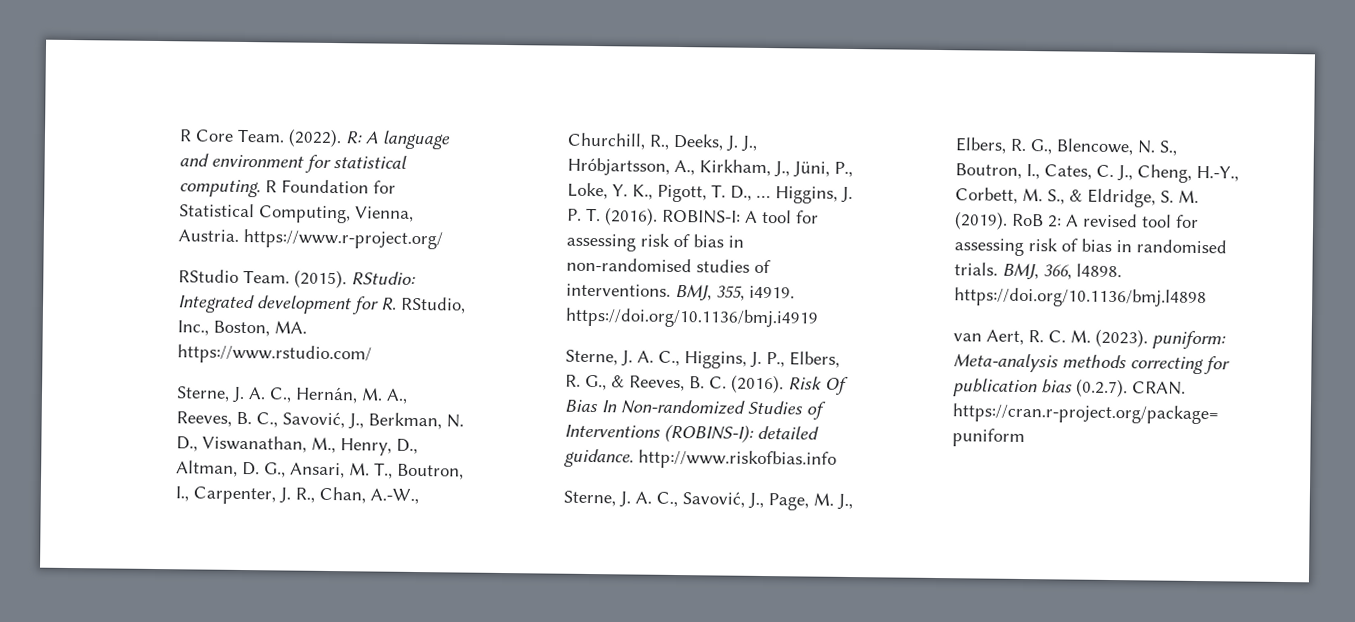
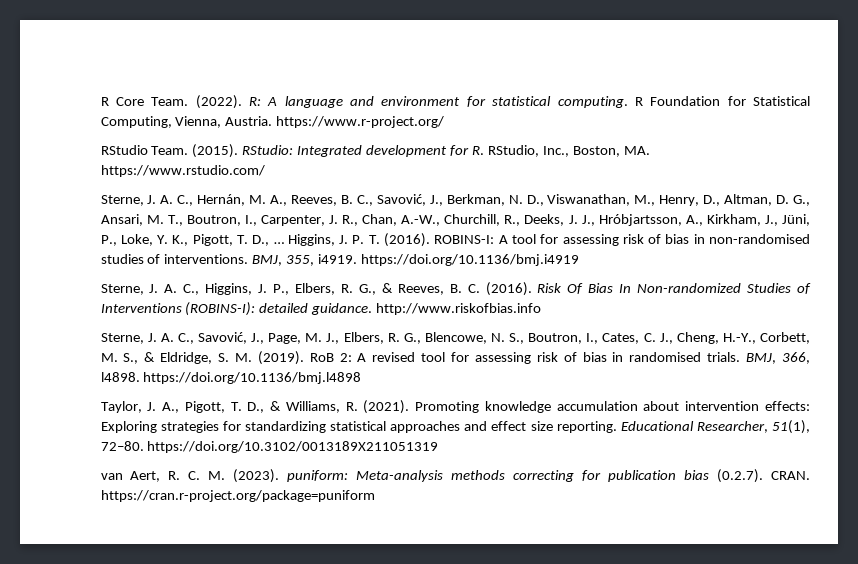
+ Taylor, J. A., Pigott, T. D., & Williams, R. (2021). Promoting knowledge accumulation about intervention effects: Exploring strategies for standardizing statistical approaches and effect size reporting. Educational Researcher, 51(1), 72–80. https://doi.org/10.3102/0013189X211051319

